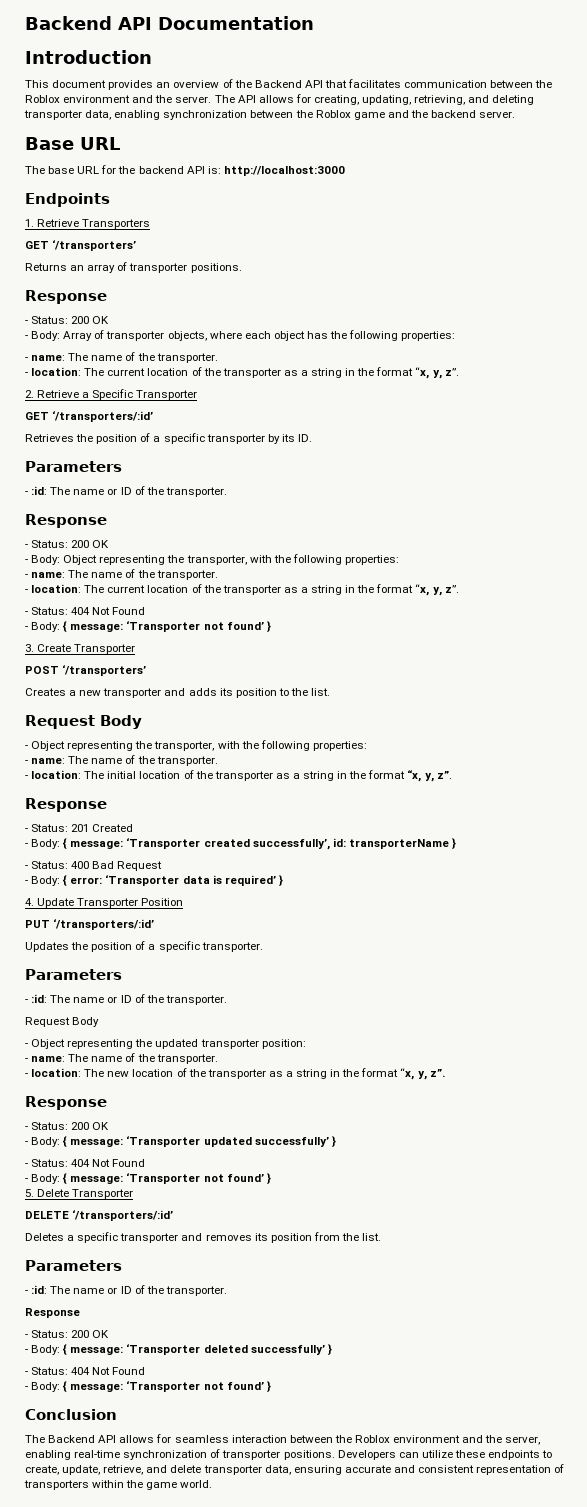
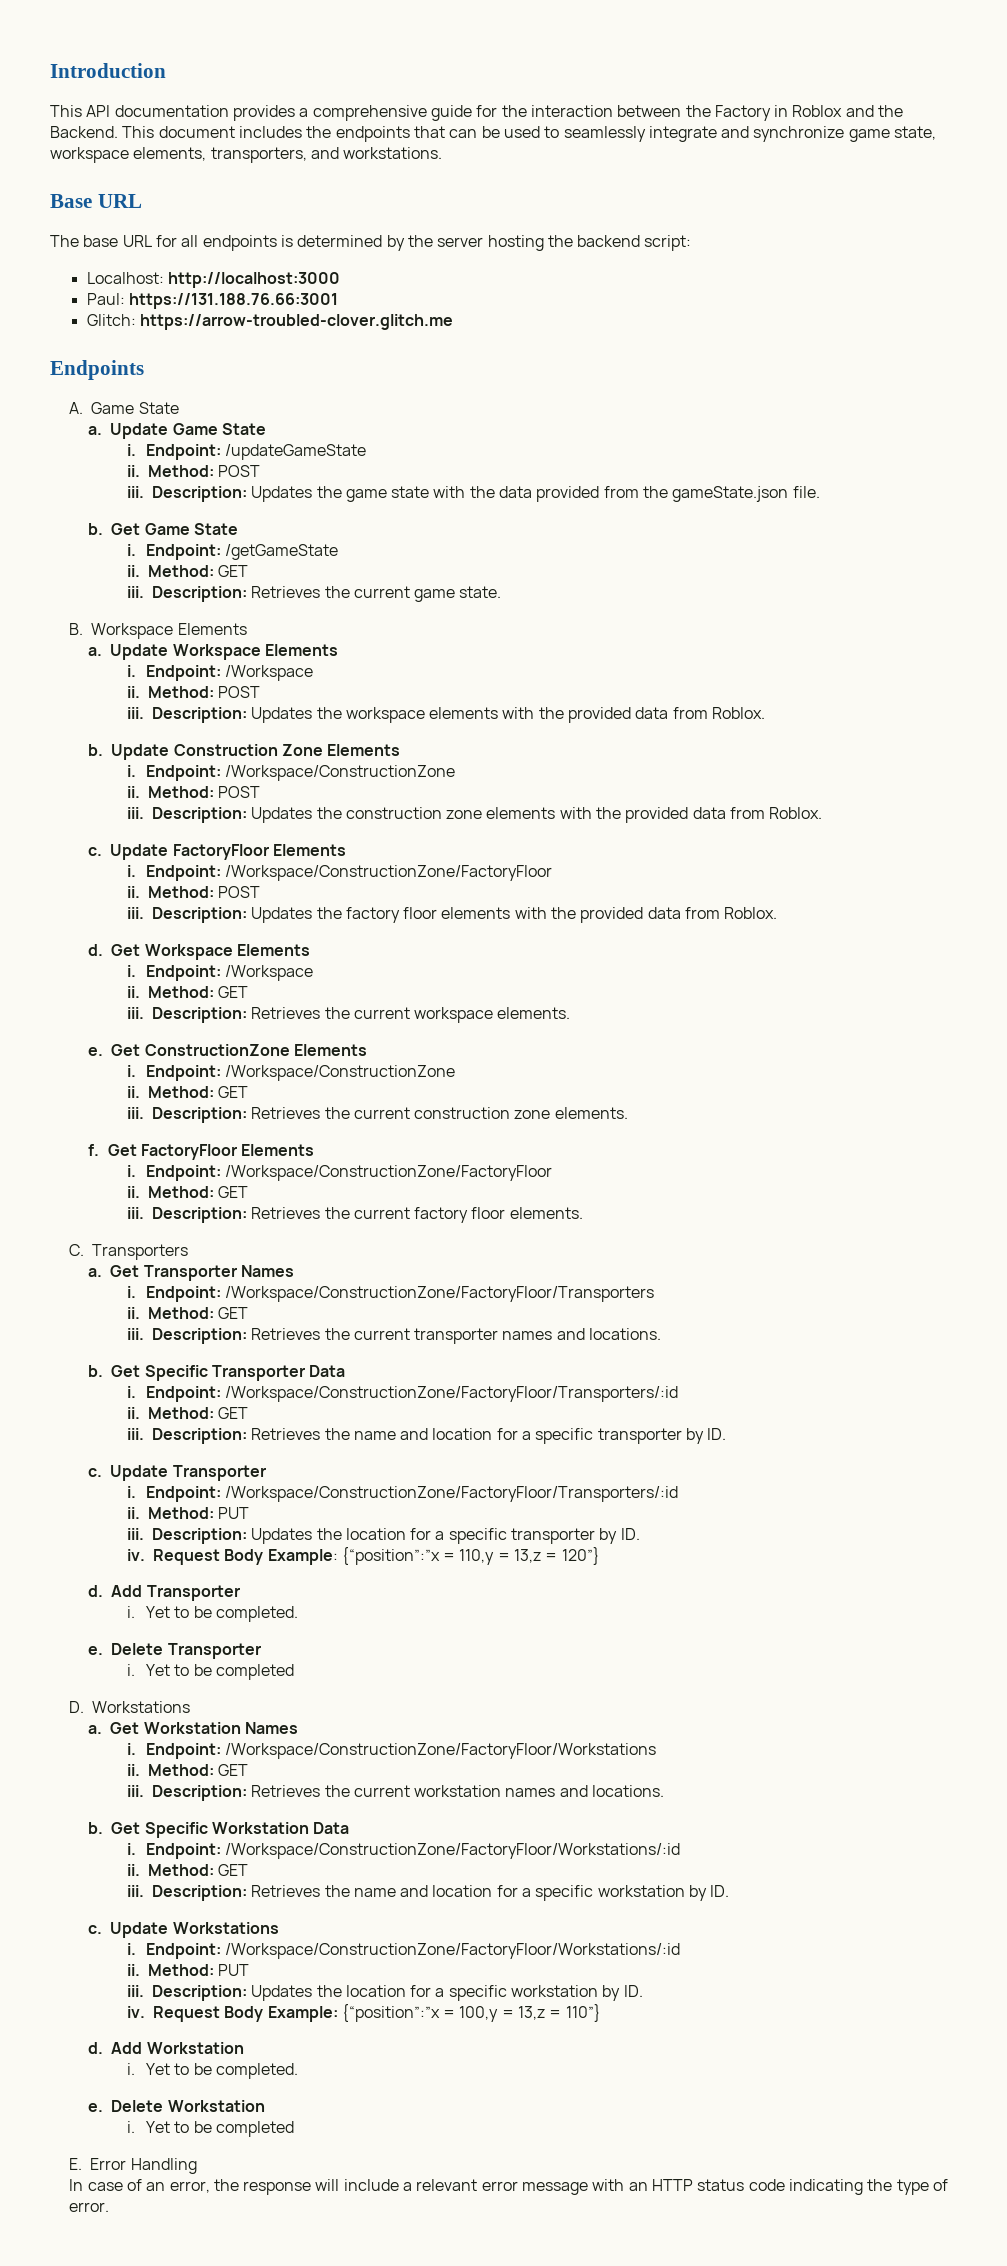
- Backend API Documentation
- This document provides an overview of the Backend API that facilitates communication between the Roblox environment and the server. The API allows for creating, updating, retrieving, and deleting transporter data, enabling synchronization between the Roblox game and the backend server.
+ This API documentation provides a comprehensive guide for the interaction between the Factory in Roblox and the Backend. This document includes the endpoints that can be used to seamlessly integrate and synchronize game state, workspace elements, transporters, and workstations.
- The base URL for the backend API is: http://localhost:3000
+ The base URL for all endpoints is determined by the server hosting the backend script:
+ Localhost: http://localhost:3000
+ Paul: https://131.188.76.66:3001
+ Glitch: https://arrow-troubled-clover.glitch.me
  Endpoints
- 1. Retrieve Transporters
- GET ‘/transporters’
- Returns an array of transporter positions.
- Response
- - Status: 200 OK
- - Body: Array of transporter objects, where each object has the following properties:
- - name: The name of the transporter.
- - location: The current location of the transporter as a string in the format “x, y, z”.
- 2. Retrieve a Specific Transporter
- GET ‘/transporters/:id’
- Retrieves the position of a specific transporter by its ID.
- Parameters
- - :id: The name or ID of the transporter.
- Response
- - Status: 200 OK
- - Body: Object representing the transporter, with the following properties:
- - name: The name of the transporter.
- - location: The current location of the transporter as a string in the format “x, y, z”.
- - Status: 404 Not Found
- - Body: { message: ‘Transporter not found’ }
- 3. Create Transporter
- POST ‘/transporters’
- Creates a new transporter and adds its position to the list.
- Request Body
- - Object representing the transporter, with the following properties:
- - name: The name of the transporter.
- - location: The initial location of the transporter as a string in the format “x, y, z”.
- Response
- - Status: 201 Created
- - Body: { message: ‘Transporter created successfully’, id: transporterName }
- - Status: 400 Bad Request
- - Body: { error: ‘Transporter data is required’ }
- 4. Update Transporter Position
- PUT ‘/transporters/:id’
- Updates the position of a specific transporter.
- Parameters
- - :id: The name or ID of the transporter.
- Request Body
- - Object representing the updated transporter position:
- - name: The name of the transporter.
- - location: The new location of the transporter as a string in the format “x, y, z”.
- Response
- - Status: 200 OK
- - Body: { message: ‘Transporter updated successfully’ }
- - Status: 404 Not Found
- - Body: { message: ‘Transporter not found’ }
- 5. Delete Transporter
- DELETE ‘/transporters/:id’
- Deletes a specific transporter and removes its position from the list.
- Parameters
- - :id: The name or ID of the transporter.
- Response
- - Status: 200 OK
- - Body: { message: ‘Transporter deleted successfully’ }
- - Status: 404 Not Found
- - Body: { message: ‘Transporter not found’ }
- Conclusion
- The Backend API allows for seamless interaction between the Roblox environment and the server, enabling real-time synchronization of transporter positions. Developers can utilize these endpoints to create, update, retrieve, and delete transporter data, ensuring accurate and consistent representation of transporters within the game world.
+ A. Game State
+ a. Update Game State
+ i. Endpoint: /updateGameState
+ ii. Method: POST
+ iii. Description: Updates the game state with the data provided from the gameState.json file.
+ b. Get Game State
+ i. Endpoint: /getGameState
+ ii. Method: GET
+ iii. Description: Retrieves the current game state.
+ B. Workspace Elements
+ a. Update Workspace Elements
+ i. Endpoint: /Workspace
+ ii. Method: POST
+ iii. Description: Updates the workspace elements with the provided data from Roblox.
+ b. Update Construction Zone Elements
+ i. Endpoint: /Workspace/ConstructionZone
+ ii. Method: POST
+ iii. Description: Updates the construction zone elements with the provided data from Roblox.
+ c. Update FactoryFloor Elements
+ i. Endpoint: /Workspace/ConstructionZone/FactoryFloor
+ ii. Method: POST
+ iii. Description: Updates the factory floor elements with the provided data from Roblox.
+ d. Get Workspace Elements
+ i. Endpoint: /Workspace
+ ii. Method: GET
+ iii. Description: Retrieves the current workspace elements.
+ e. Get ConstructionZone Elements
+ i. Endpoint: /Workspace/ConstructionZone
+ ii. Method: GET
+ iii. Description: Retrieves the current construction zone elements.
+ f. Get FactoryFloor Elements
+ i. Endpoint: /Workspace/ConstructionZone/FactoryFloor
+ ii. Method: GET
+ iii. Description: Retrieves the current factory floor elements.
+ C. Transporters
+ a. Get Transporter Names
+ i. Endpoint: /Workspace/ConstructionZone/FactoryFloor/Transporters
+ ii. Method: GET
+ iii. Description: Retrieves the current transporter names and locations.
+ b. Get Specific Transporter Data
+ i. Endpoint: /Workspace/ConstructionZone/FactoryFloor/Transporters/:id
+ ii. Method: GET
+ iii. Description: Retrieves the name and location for a specific transporter by ID.
+ c. Update Transporter
+ i. Endpoint: /Workspace/ConstructionZone/FactoryFloor/Transporters/:id
+ ii. Method: PUT
+ iii. Description: Updates the location for a specific transporter by ID.
+ iv. Request Body Example: {“position”:”x = 110,y = 13,z = 120”}
+ d. Add Transporter
+ i. Yet to be completed.
+ e. Delete Transporter
+ i. Yet to be completed
+ D. Workstations
+ a. Get Workstation Names
+ i. Endpoint: /Workspace/ConstructionZone/FactoryFloor/Workstations
+ ii. Method: GET
+ iii. Description: Retrieves the current workstation names and locations.
+ b. Get Specific Workstation Data
+ i. Endpoint: /Workspace/ConstructionZone/FactoryFloor/Workstations/:id
+ ii. Method: GET
+ iii. Description: Retrieves the name and location for a specific workstation by ID.
+ c. Update Workstations
+ i. Endpoint: /Workspace/ConstructionZone/FactoryFloor/Workstations/:id
+ ii. Method: PUT
+ iii. Description: Updates the location for a specific workstation by ID.
+ iv. Request Body Example: {“position”:”x = 100,y = 13,z = 110”}
+ d. Add Workstation
+ i. Yet to be completed.
+ e. Delete Workstation
+ i. Yet to be completed
+ E. Error Handling
+ In case of an error, the response will include a relevant error message with an HTTP status code indicating the type of error.

